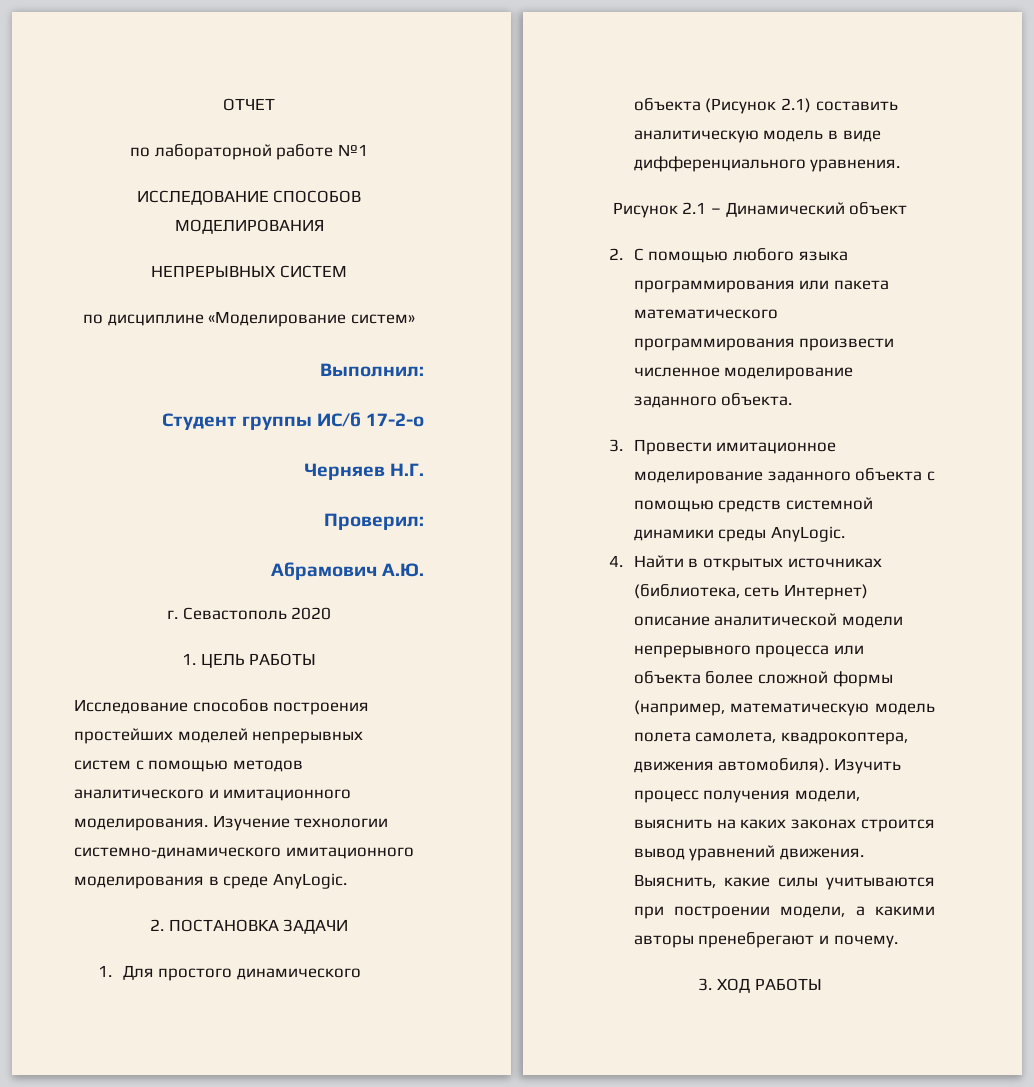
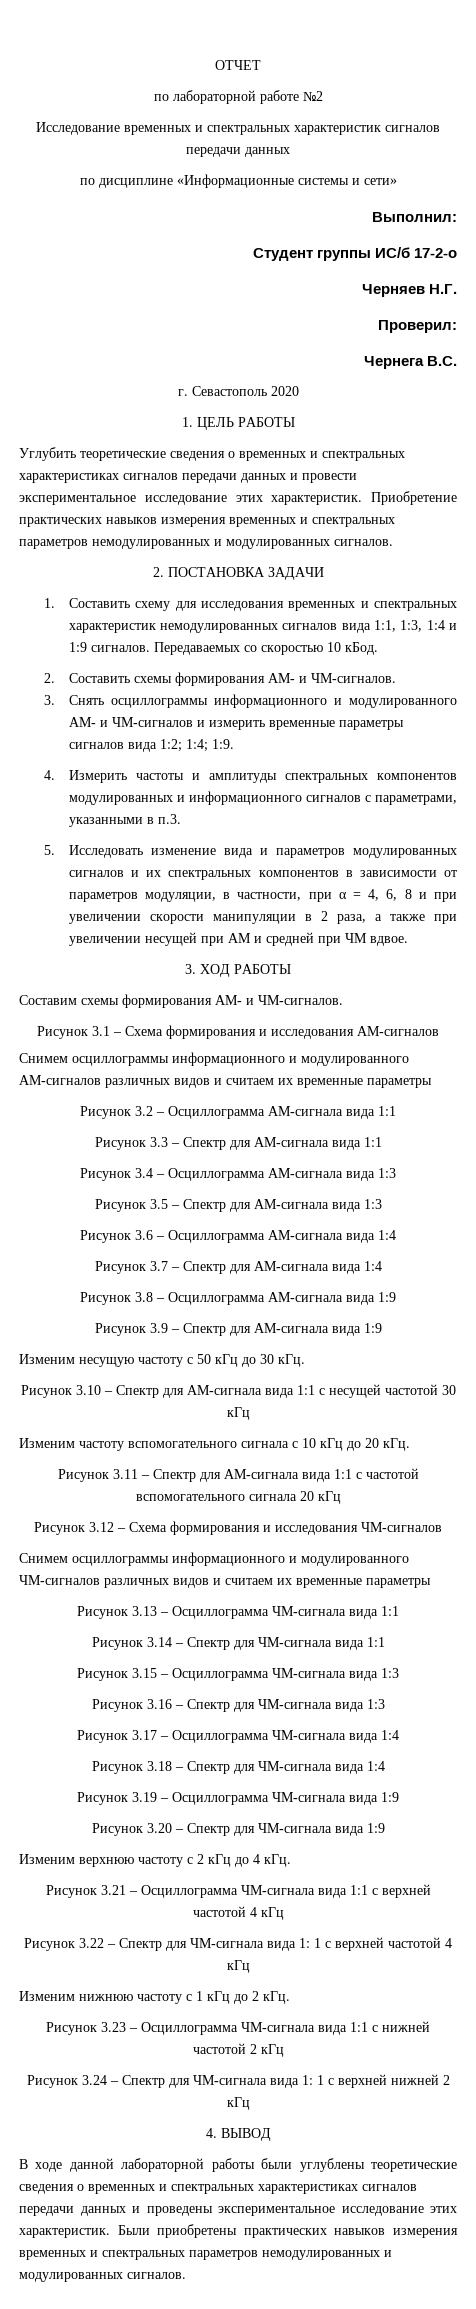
- по лабораторной работе №1
- ИССЛЕДОВАНИЕ СПОСОБОВ МОДЕЛИРОВАНИЯ
- НЕПРЕРЫВНЫХ СИСТЕМ
- по дисциплине «Моделирование систем»
+ по лабораторной работе №2
+ Исследование временных и спектральных характеристик сигналов передачи данных
+ по дисциплине «Информационные системы и сети»
- Абрамович А.Ю.
+ Чернега В.С.
- Исследование способов построения простейших моделей непрерывных систем с помощью методов аналитического и имитационного моделирования. Изучение технологии системно-динамического имитационного моделирования в среде AnyLogic.
+ Углубить теоретические сведения о временных и спектральных характеристиках сигналов передачи данных и провести экспериментальное исследование этих характеристик. Приобретение практических навыков измерения временных и спектральных параметров немодулированных и модулированных сигналов.
  2. ПОСТАНОВКА ЗАДАЧИ
- 1. Для простого динамического объекта (Рисунок 2.1) составить аналитическую модель в виде дифференциального уравнения.
- Рисунок 2.1 – Динамический объект
- 2. С помощью любого языка программирования или пакета математического программирования произвести численное моделирование заданного объекта.
- 3. Провести имитационное моделирование заданного объекта с помощью средств системной динамики среды AnyLogic.
- 4. Найти в открытых источниках (библиотека, сеть Интернет) описание аналитической модели непрерывного процесса или объекта более сложной формы (например, математическую модель полета самолета, квадрокоптера, движения автомобиля). Изучить процесс получения модели, выяснить на каких законах строится вывод уравнений движения. Выяснить, какие силы учитываются при построении модели, а какими авторы пренебрегают и почему.
+ 1. Составить схему для исследования временных и спектральных характеристик немодулированных сигналов вида 1:1, 1:3, 1:4 и 1:9 сигналов. Передаваемых со скоростью 10 кБод.
+ 2. Составить схемы формирования АМ- и ЧМ-сигналов.
+ 3. Снять осциллограммы информационного и модулированного АМ- и ЧМ-сигналов и измерить временные параметры сигналов вида 1:2; 1:4; 1:9.
+ 4. Измерить частоты и амплитуды спектральных компонентов модулированных и информационного сигналов с параметрами, указанными в п.3.
+ 5. Исследовать изменение вида и параметров модулированных сигналов и их спектральных компонентов в зависимости от параметров модуляции, в частности, при α = 4, 6, 8 и при увеличении скорости манипуляции в 2 раза, а также при увеличении несущей при АМ и средней при ЧМ вдвое.
  3. ХОД РАБОТЫ
+ Составим схемы формирования АМ- и ЧМ-сигналов.
+ Рисунок 3.1 – Схема формирования и исследования АМ-сигналов
+ Снимем осциллограммы информационного и модулированного АМ-сигналов различных видов и считаем их временные параметры
+ Рисунок 3.2 – Осциллограмма АМ-сигнала вида 1:1
+ Рисунок 3.3 – Спектр для АМ-сигнала вида 1:1
+ Рисунок 3.4 – Осциллограмма АМ-сигнала вида 1:3
+ Рисунок 3.5 – Спектр для АМ-сигнала вида 1:3
+ Рисунок 3.6 – Осциллограмма АМ-сигнала вида 1:4
+ Рисунок 3.7 – Спектр для АМ-сигнала вида 1:4
+ Рисунок 3.8 – Осциллограмма АМ-сигнала вида 1:9
+ Рисунок 3.9 – Спектр для АМ-сигнала вида 1:9
+ Изменим несущую частоту с 50 кГц до 30 кГц.
+ Рисунок 3.10 – Спектр для АМ-сигнала вида 1:1 с несущей частотой 30 кГц
+ Изменим частоту вспомогательного сигнала с 10 кГц до 20 кГц.
+ Рисунок 3.11 – Спектр для АМ-сигнала вида 1:1 с частотой вспомогательного сигнала 20 кГц
+ Рисунок 3.12 – Схема формирования и исследования ЧМ-сигналов
+ Снимем осциллограммы информационного и модулированного ЧМ-сигналов различных видов и считаем их временные параметры
+ Рисунок 3.13 – Осциллограмма ЧМ-сигнала вида 1:1
+ Рисунок 3.14 – Спектр для ЧМ-сигнала вида 1:1
+ Рисунок 3.15 – Осциллограмма ЧМ-сигнала вида 1:3
+ Рисунок 3.16 – Спектр для ЧМ-сигнала вида 1:3
+ Рисунок 3.17 – Осциллограмма ЧМ-сигнала вида 1:4
+ Рисунок 3.18 – Спектр для ЧМ-сигнала вида 1:4
+ Рисунок 3.19 – Осциллограмма ЧМ-сигнала вида 1:9
+ Рисунок 3.20 – Спектр для ЧМ-сигнала вида 1:9
+ Изменим верхнюю частоту с 2 кГц до 4 кГц.
+ Рисунок 3.21 – Осциллограмма ЧМ-сигнала вида 1:1 с верхней частотой 4 кГц
+ Рисунок 3.22 – Спектр для ЧМ-сигнала вида 1: 1 с верхней частотой 4 кГц
+ Изменим нижнюю частоту с 1 кГц до 2 кГц.
+ Рисунок 3.23 – Осциллограмма ЧМ-сигнала вида 1:1 с нижней частотой 2 кГц
+ Рисунок 3.24 – Спектр для ЧМ-сигнала вида 1: 1 с верхней нижней 2 кГц
+ 4. ВЫВОД
+ В ходе данной лабораторной работы были углублены теоретические сведения о временных и спектральных характеристиках сигналов передачи данных и проведены экспериментальное исследование этих характеристик. Были приобретены практических навыков измерения временных и спектральных параметров немодулированных и модулированных сигналов.

